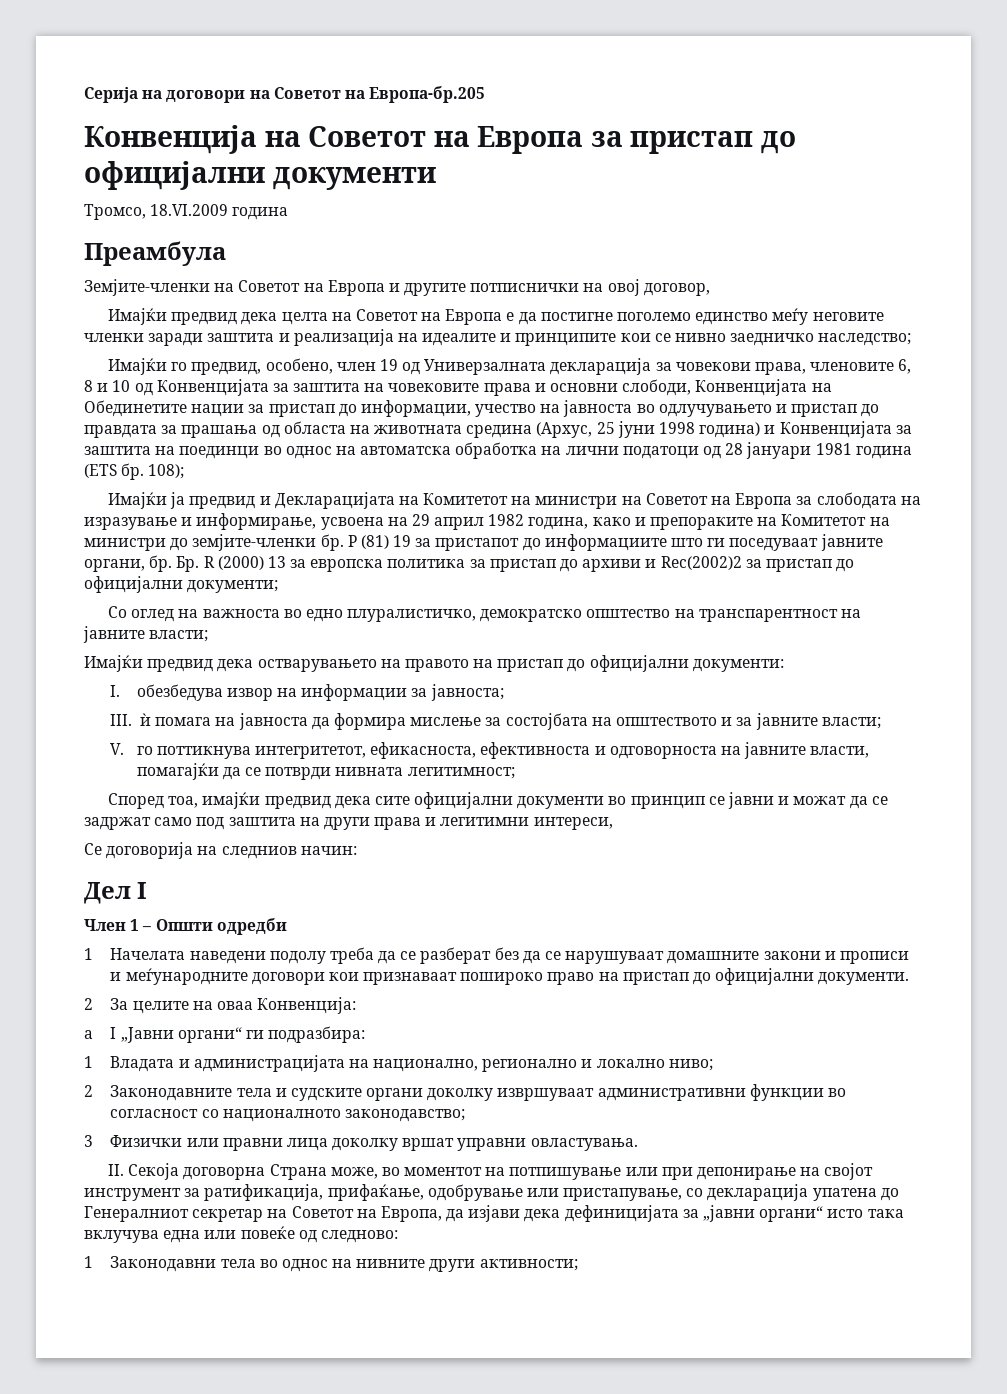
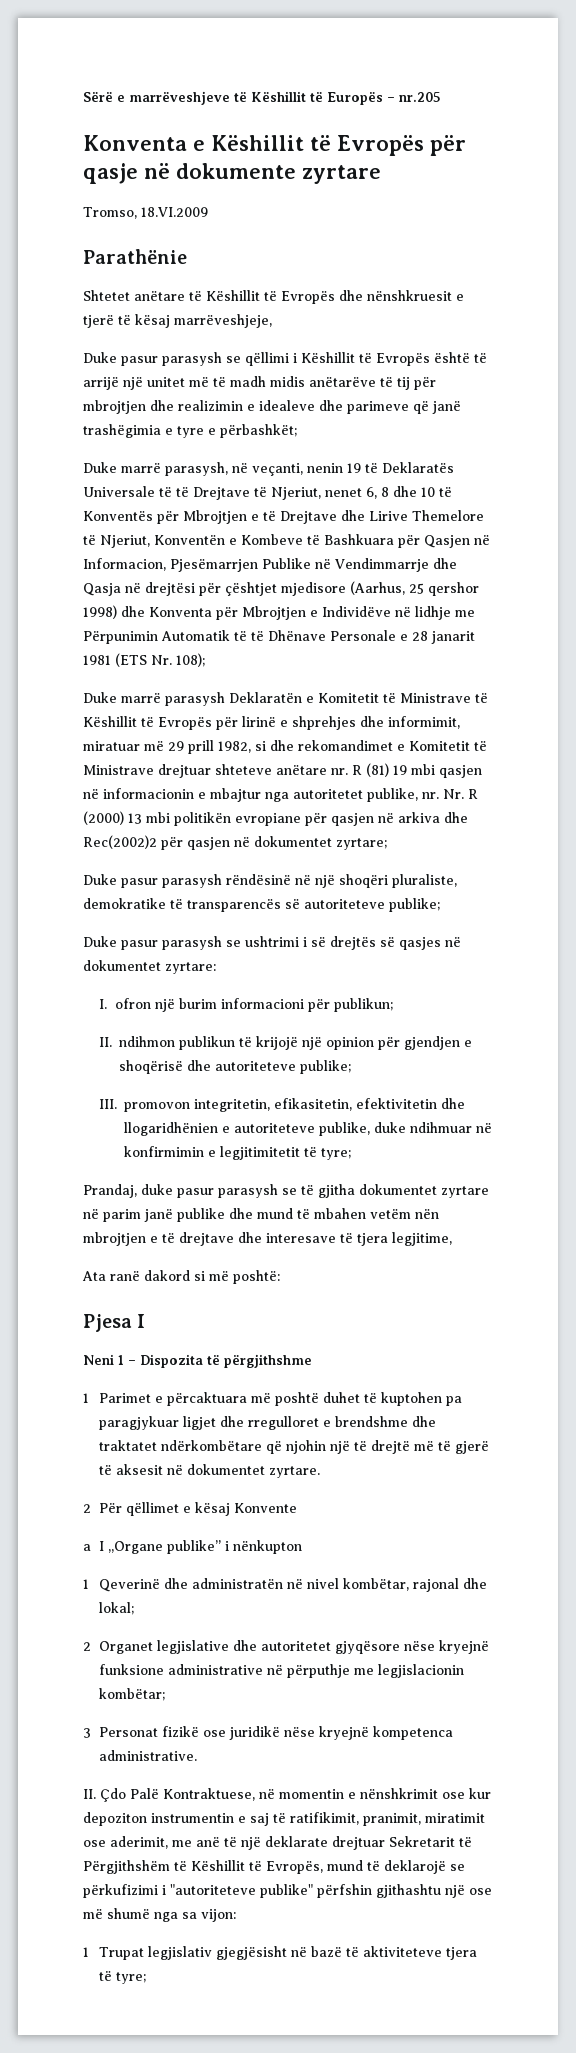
- Серија на договори на Советот на Европа-бр.205
- Конвенција на Советот на Европа за пристап до официјални документи
- Тромсо, 18.VI.2009 година
- Преамбула
- Земјите-членки на Советот на Европа и другите потписнички на овој договор,
- Имајќи предвид дека целта на Советот на Европа е да постигне поголемо единство меѓу неговите членки заради заштита и реализација на идеалите и принципите кои се нивно заедничко наследство;
- Имајќи го предвид, особено, член 19 од Универзалната декларација за човекови права, членовите 6, 8 и 10 од Конвенцијата за заштита на човековите права и основни слободи, Конвенцијата на Обединетите нации за пристап до информации, учество на јавноста во одлучувањето и пристап до правдата за прашања од областа на животната средина (Архус, 25 јуни 1998 година) и Конвенцијата за заштита на поединци во однос на автоматска обработка на лични податоци од 28 јануари 1981 година (ETS бр. 108);
- Имајќи ја предвид и Декларацијата на Комитетот на министри на Советот на Европа за слободата на изразување и информирање, усвоена на 29 април 1982 година, како и препораките на Комитетот на министри до земјите-членки бр. Р (81) 19 за пристапот до информациите што ги поседуваат јавните органи, бр. Бр. R (2000) 13 за европска политика за пристап до архиви и Rec(2002)2 за пристап до официјални документи;
- Со оглед на важноста во едно плуралистичко, демократско општество на транспарентност на јавните власти;
- Имајќи предвид дека остварувањето на правото на пристап до официјални документи:
- I. обезбедува извор на информации за јавноста;
- III. ѝ помага на јавноста да формира мислење за состојбата на општеството и за јавните власти;
- V. го поттикнува интегритетот, ефикасноста, ефективноста и одговорноста на јавните власти, помагајќи да се потврди нивната легитимност;
- Според тоа, имајќи предвид дека сите официјални документи во принцип се јавни и можат да се задржат само под заштита на други права и легитимни интереси,
- Се договорија на следниов начин:
- Дел I
+ Sërë e marrëveshjeve të Këshillit të Europës – nr.205
+ Konventa e Këshillit të Evropës për qasje në dokumente zyrtare
+ Tromso, 18.VI.2009
+ Parathënie
+ Shtetet anëtare të Këshillit të Evropës dhe nënshkruesit e tjerë të kësaj marrëveshjeje,
+ Duke pasur parasysh se qëllimi i Këshillit të Evropës është të arrijë një unitet më të madh midis anëtarëve të tij për mbrojtjen dhe realizimin e idealeve dhe parimeve që janë trashëgimia e tyre e përbashkët;
+ Duke marrë parasysh, në veçanti, nenin 19 të Deklaratës Universale të të Drejtave të Njeriut, nenet 6, 8 dhe 10 të Konventës për Mbrojtjen e të Drejtave dhe Lirive Themelore të Njeriut, Konventën e Kombeve të Bashkuara për Qasjen në Informacion, Pjesëmarrjen Publike në Vendimmarrje dhe Qasja në drejtësi për çështjet mjedisore (Aarhus, 25 qershor 1998) dhe Konventa për Mbrojtjen e Individëve në lidhje me Përpunimin Automatik të të Dhënave Personale e 28 janarit 1981 (ETS Nr. 108);
+ Duke marrë parasysh Deklaratën e Komitetit të Ministrave të Këshillit të Evropës për lirinë e shprehjes dhe informimit, miratuar më 29 prill 1982, si dhe rekomandimet e Komitetit të Ministrave drejtuar shteteve anëtare nr. R (81) 19 mbi qasjen në informacionin e mbajtur nga autoritetet publike, nr. Nr. R (2000) 13 mbi politikën evropiane për qasjen në arkiva dhe Rec(2002)2 për qasjen në dokumentet zyrtare;
+ Duke pasur parasysh rëndësinë në një shoqëri pluraliste, demokratike të transparencës së autoriteteve publike;
+ Duke pasur parasysh se ushtrimi i së drejtës së qasjes në dokumentet zyrtare:
+ I. ofron një burim informacioni për publikun;
+ II. ndihmon publikun të krijojë një opinion për gjendjen e shoqërisë dhe autoriteteve publike;
+ III. promovon integritetin, efikasitetin, efektivitetin dhe llogaridhënien e autoriteteve publike, duke ndihmuar në konfirmimin e legjitimitetit të tyre;
+ Prandaj, duke pasur parasysh se të gjitha dokumentet zyrtare në parim janë publike dhe mund të mbahen vetëm nën mbrojtjen e të drejtave dhe interesave të tjera legjitime,
+ Ata ranë dakord si më poshtë:
+ Pjesa I
- Член 1 – Општи одредби
- 1 Начелата наведени подолу треба да се разберат без да се нарушуваат домашните закони и прописи и меѓународните договори кои признаваат пошироко право на пристап до официјални документи.
- 2 За целите на оваа Конвенција:
- a I „Јавни органи“ ги подразбира:
- 1 Владата и администрацијата на национално, регионално и локално ниво;
- 2 Законодавните тела и судските органи доколку извршуваат административни функции во согласност со националното законодавство;
- 3 Физички или правни лица доколку вршат управни овластувања.
- II. Секоја договорна Страна може, во моментот на потпишување или при депонирање на својот инструмент за ратификација, прифаќање, одобрување или пристапување, со декларација упатена до Генералниот секретар на Советот на Европа, да изјави дека дефиницијата за „јавни органи“ исто така вклучува една или повеќе од следново:
- 1 Законодавни тела во однос на нивните други активности;
+ Neni 1 – Dispozita të përgjithshme
+ 1 Parimet e përcaktuara më poshtë duhet të kuptohen pa paragjykuar ligjet dhe rregulloret e brendshme dhe traktatet ndërkombëtare që njohin një të drejtë më të gjerë të aksesit në dokumentet zyrtare.
+ 2 Për qëllimet e kësaj Konvente
+ a I „Organe publike” i nënkupton
+ 1 Qeverinë dhe administratën në nivel kombëtar, rajonal dhe lokal;
+ 2 Organet legjislative dhe autoritetet gjyqësore nëse kryejnë funksione administrative në përputhje me legjislacionin kombëtar;
+ 3 Personat fizikë ose juridikë nëse kryejnë kompetenca administrative.
+ II. Çdo Palë Kontraktuese, në momentin e nënshkrimit ose kur depoziton instrumentin e saj të ratifikimit, pranimit, miratimit ose aderimit, me anë të një deklarate drejtuar Sekretarit të Përgjithshëm të Këshillit të Evropës, mund të deklarojë se përkufizimi i "autoriteteve publike" përfshin gjithashtu një ose më shumë nga sa vijon:
+ 1 Trupat legjislativ gjegjësisht në bazë të aktiviteteve tjera të tyre;

